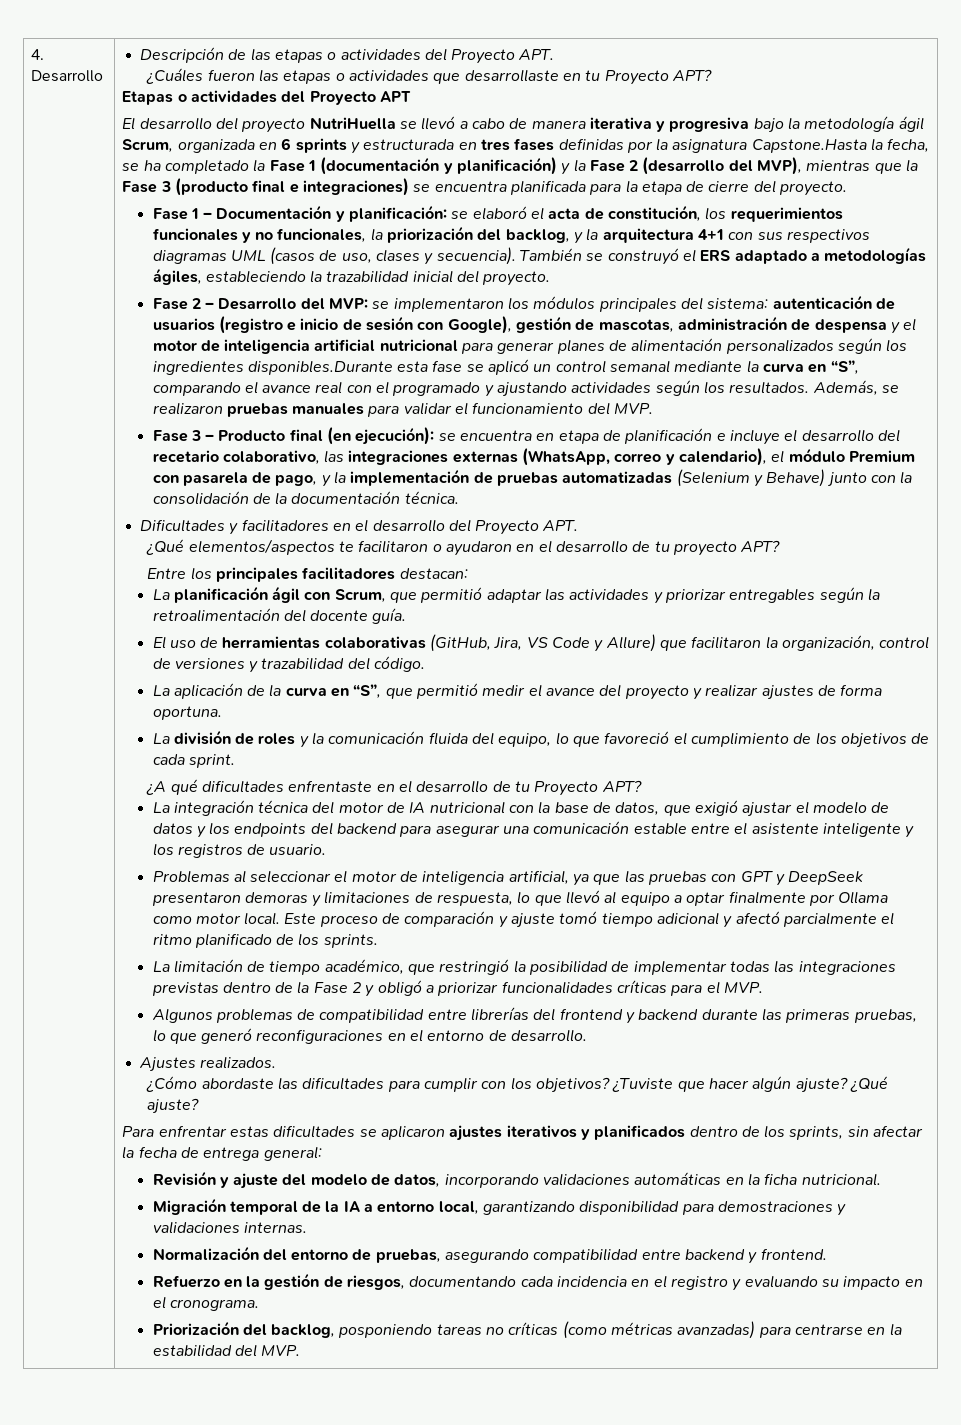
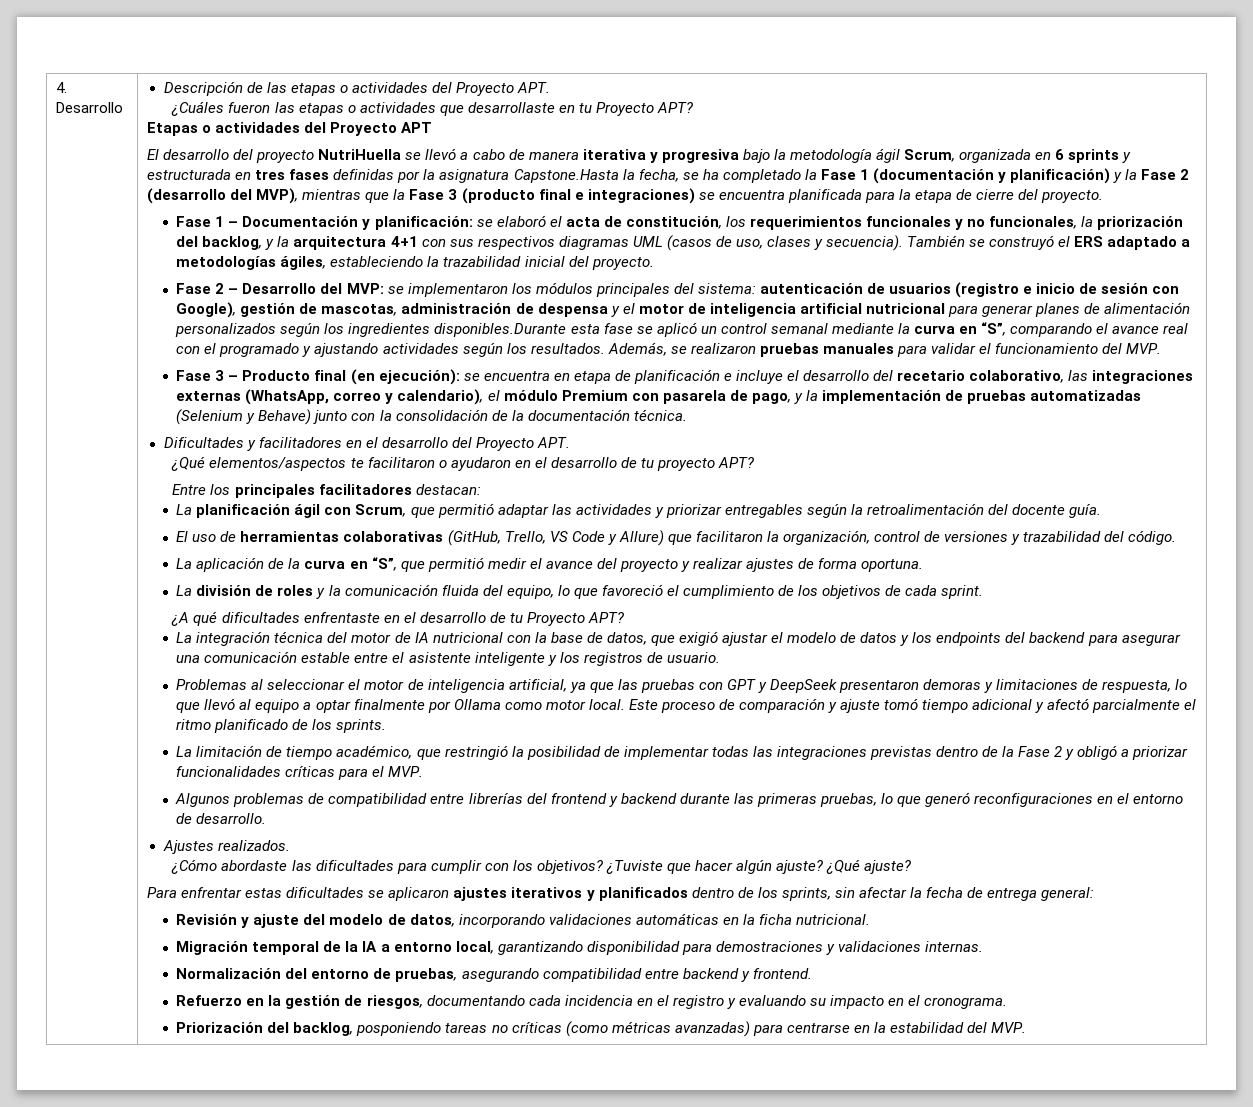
- El uso de herramientas colaborativas (GitHub, Jira, VS Code y Allure) que facilitaron la organización, control de versiones y trazabilidad del código.
+ El uso de herramientas colaborativas (GitHub, Trello, VS Code y Allure) que facilitaron la organización, control de versiones y trazabilidad del código.

